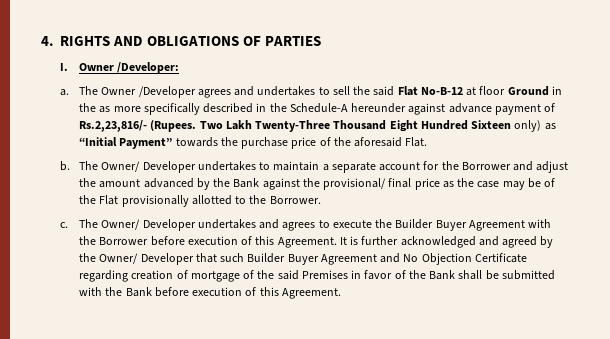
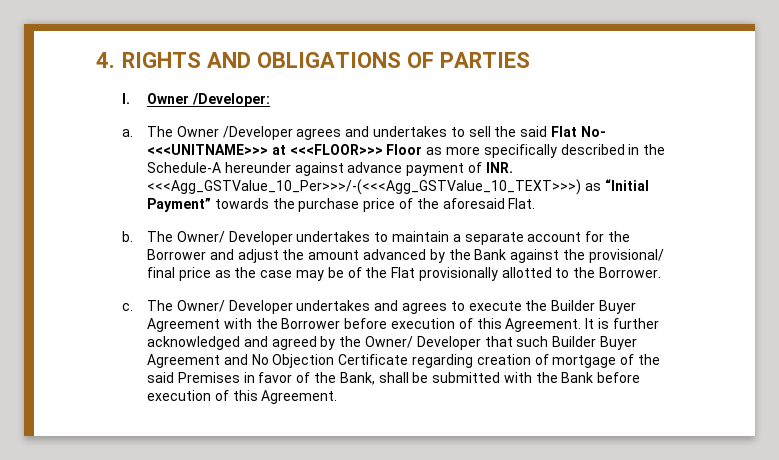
- The Owner /Developer agrees and undertakes to sell the said Flat No-B-12 at floor Ground in the as more specifically described in the Schedule-A hereunder against advance payment of Rs.2,23,816/- (Rupees. Two Lakh Twenty-Three Thousand Eight Hundred Sixteen only) as “Initial Payment” towards the purchase price of the aforesaid Flat.
+ The Owner /Developer agrees and undertakes to sell the said Flat No- <<<UNITNAME>>> at <<<FLOOR>>> Floor as more specifically described in the Schedule-A hereunder against advance payment of INR. <<<Agg_GSTValue_10_Per>>>/-(<<<Agg_GSTValue_10_TEXT>>>) as “Initial Payment” towards the purchase price of the aforesaid Flat.
- It is further acknowledged and agreed by the Owner/ Developer that such Builder Buyer Agreement and No Objection Certificate regarding creation of mortgage of the said Premises in favor of the Bank shall be submitted with the Bank before execution of this Agreement.
+ It is further acknowledged and agreed by the Owner/ Developer that such Builder Buyer Agreement and No Objection Certificate regarding creation of mortgage of the said Premises in favor of the Bank, shall be submitted with the Bank before execution of this Agreement.

